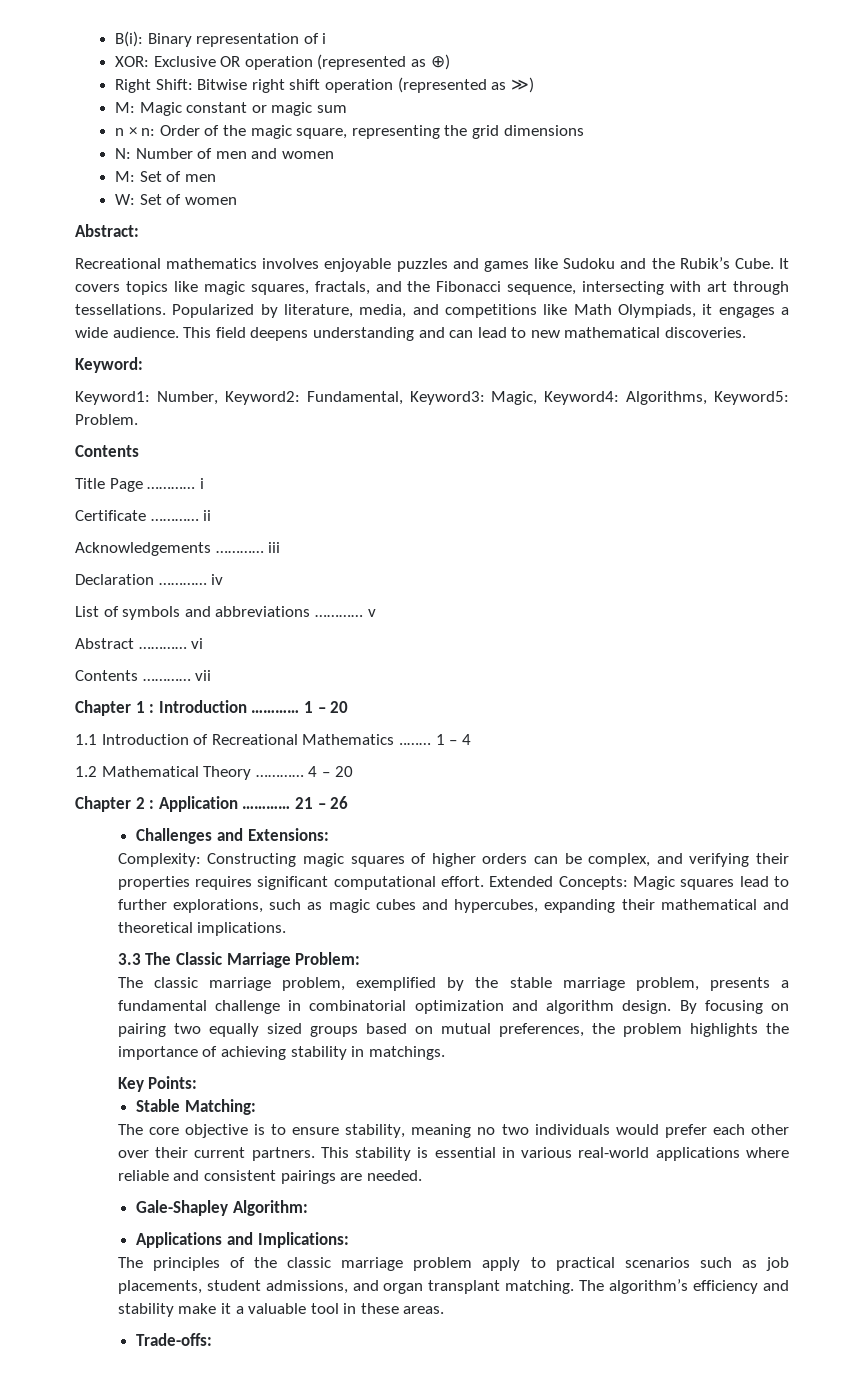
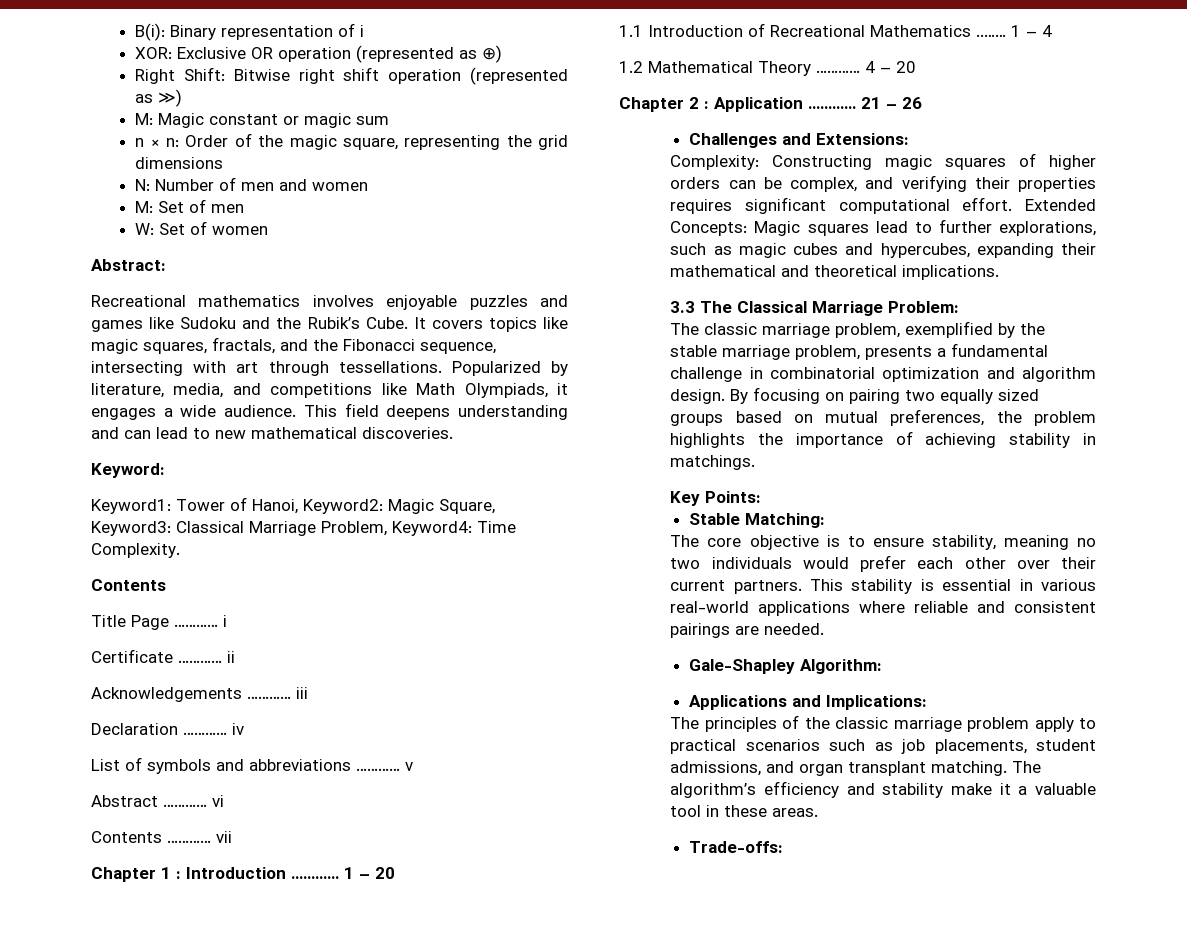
- Keyword1: Number, Keyword2: Fundamental, Keyword3: Magic, Keyword4: Algorithms, Keyword5: Problem.
+ Keyword1: Tower of Hanoi, Keyword2: Magic Square, Keyword3: Classical Marriage Problem, Keyword4: Time Complexity.
- 3.3 The Classic Marriage Problem:
+ 3.3 The Classical Marriage Problem:

